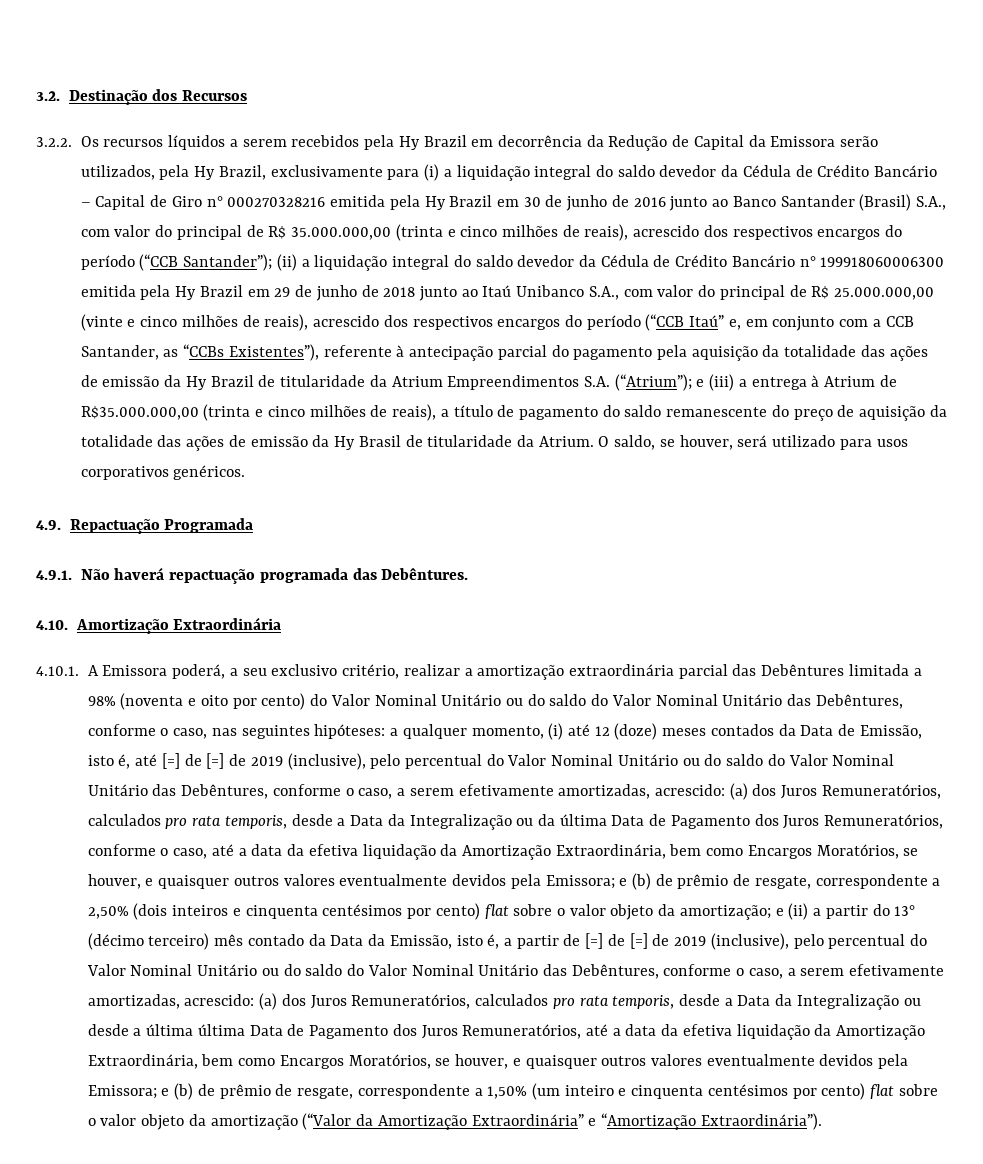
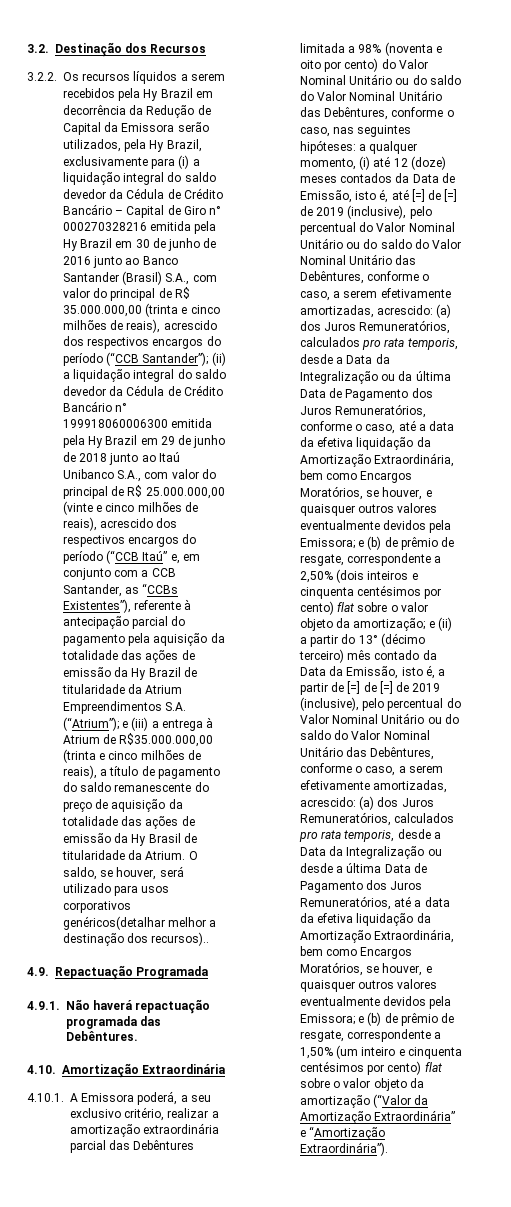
- O saldo, se houver, será utilizado para usos corporativos genéricos.
+ O saldo, se houver, será utilizado para usos corporativos genéricos(detalhar melhor a destinação dos recursos)..
- (a) dos Juros Remuneratórios, calculados pro rata temporis, desde a Data da Integralização ou desde a última última Data de Pagamento dos Juros Remuneratórios, até a data da efetiva liquidação da Amortização Extraordinária, bem como Encargos Moratórios, se houver, e quaisquer outros valores eventualmente devidos pela Emissora;
+ (a) dos Juros Remuneratórios, calculados pro rata temporis, desde a Data da Integralização ou desde a última Data de Pagamento dos Juros Remuneratórios, até a data da efetiva liquidação da Amortização Extraordinária, bem como Encargos Moratórios, se houver, e quaisquer outros valores eventualmente devidos pela Emissora;

